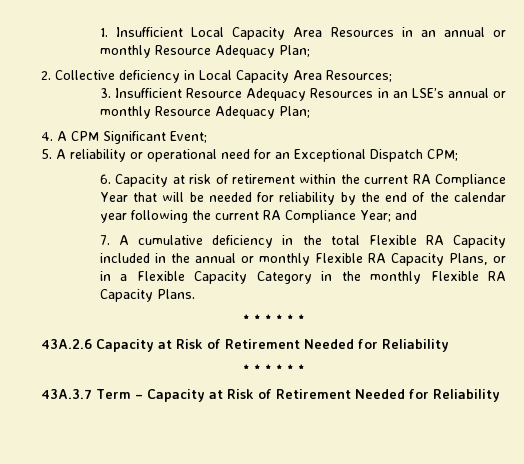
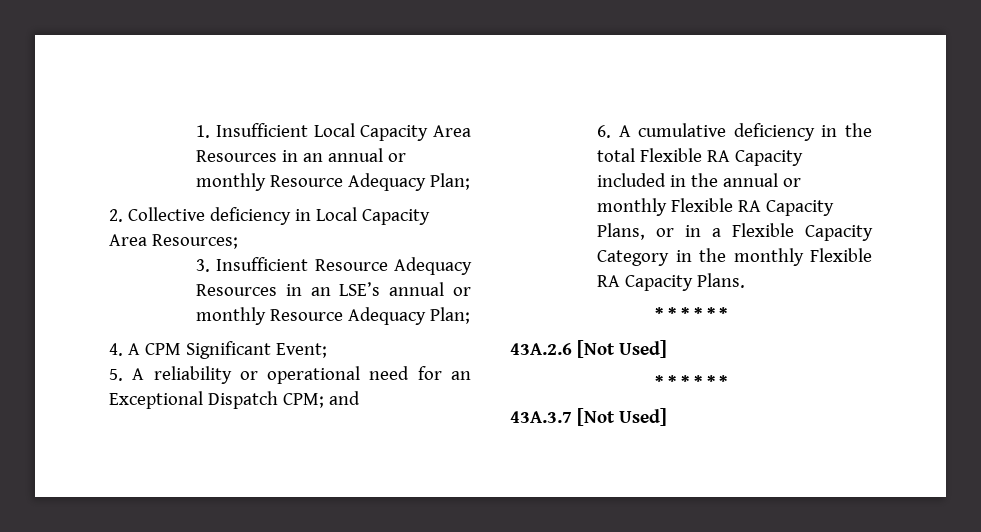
- 5. A reliability or operational need for an Exceptional Dispatch CPM;
+ 5. A reliability or operational need for an Exceptional Dispatch CPM; and
- 6. Capacity at risk of retirement within the current RA Compliance Year that will be needed for reliability by the end of the calendar year following the current RA Compliance Year; and
- 7. A cumulative deficiency in the total Flexible RA Capacity included in the annual or monthly Flexible RA Capacity Plans, or in a Flexible Capacity Category in the monthly Flexible RA Capacity Plans.
+ 6. A cumulative deficiency in the total Flexible RA Capacity included in the annual or monthly Flexible RA Capacity Plans, or in a Flexible Capacity Category in the monthly Flexible RA Capacity Plans.
- 43A.2.6 Capacity at Risk of Retirement Needed for Reliability
+ 43A.2.6 [Not Used]
- 43A.3.7 Term – Capacity at Risk of Retirement Needed for Reliability
+ 43A.3.7 [Not Used]

